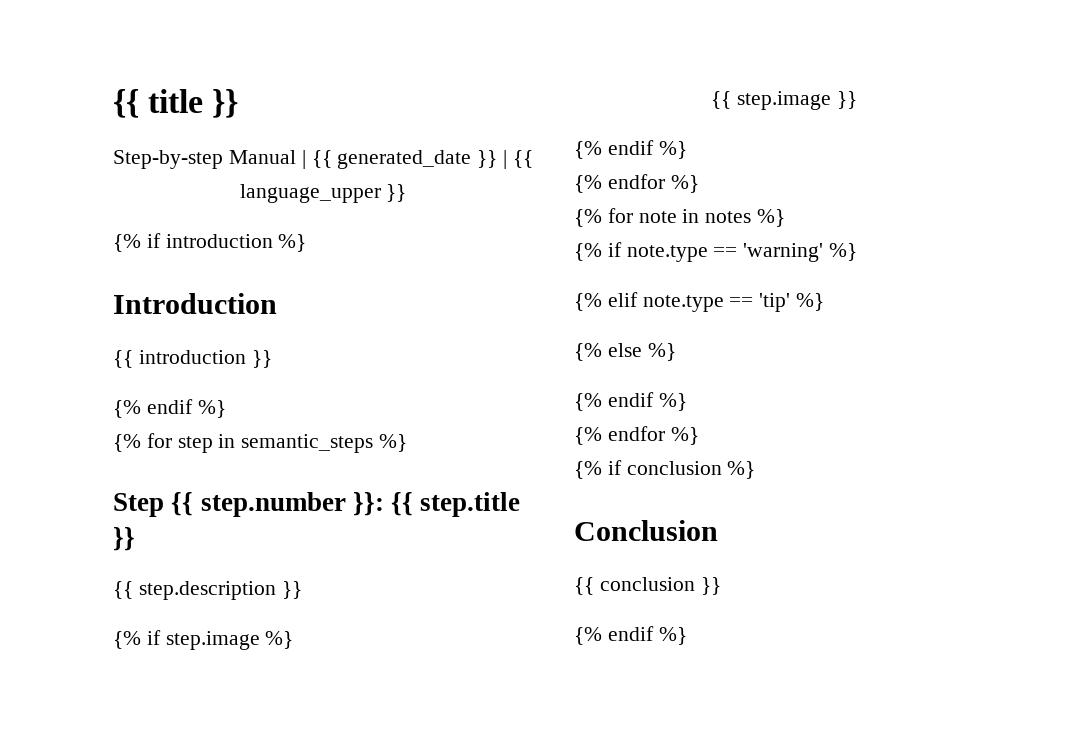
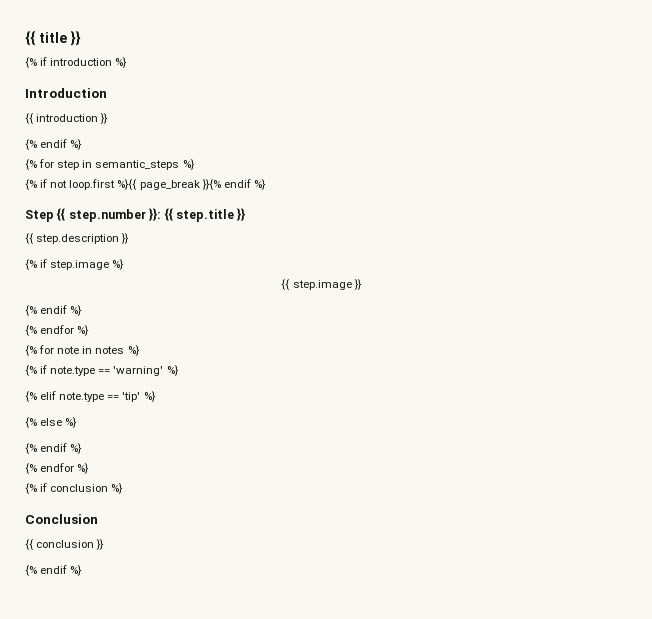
- Step-by-step Manual | {{ generated_date }} | {{ language_upper }}
+ {% if not loop.first %}{{ page_break }}{% endif %}

